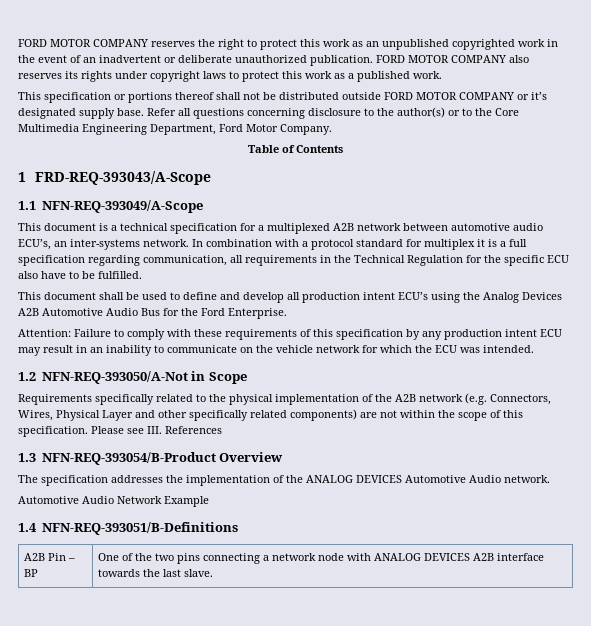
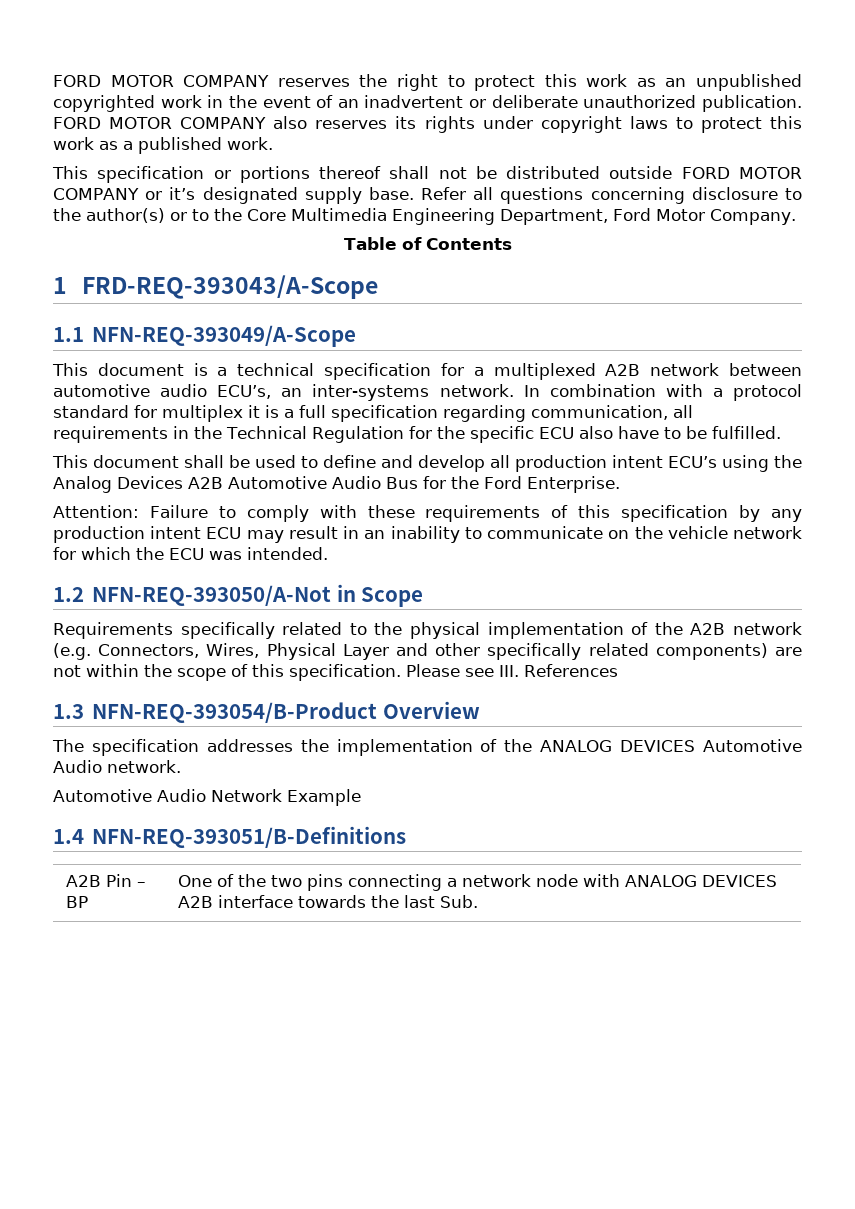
- A2B Pin – BP | One of the two pins connecting a network node with ANALOG DEVICES A2B interface towards the last slave.
+ A2B Pin – BP | One of the two pins connecting a network node with ANALOG DEVICES A2B interface towards the last Sub.

